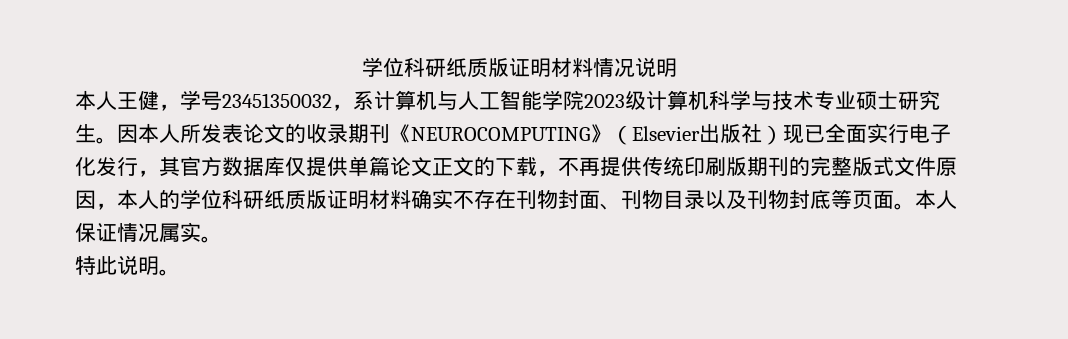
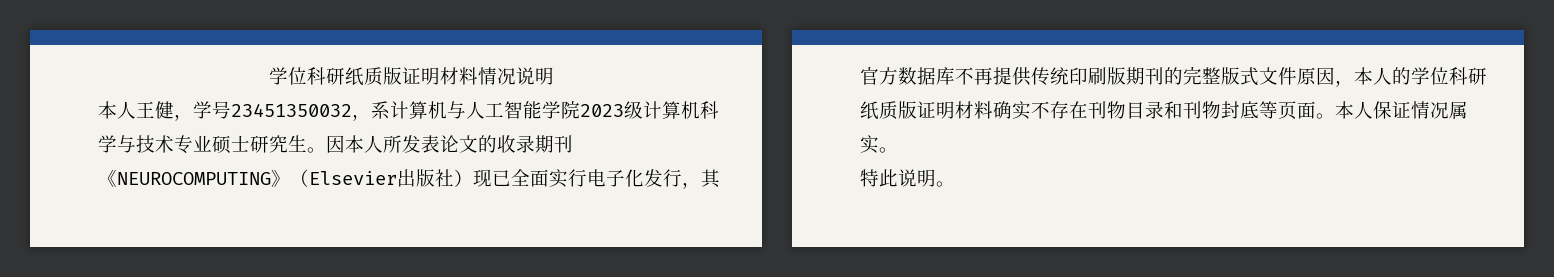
- 因本人所发表论文的收录期刊《NEUROCOMPUTING》（Elsevier出版社）现已全面实行电子化发行，其官方数据库仅提供单篇论文正文的下载，不再提供传统印刷版期刊的完整版式文件原因，本人的学位科研纸质版证明材料确实不存在刊物封面、刊物目录以及刊物封底等页面。
+ 因本人所发表论文的收录期刊《NEUROCOMPUTING》（Elsevier出版社）现已全面实行电子化发行，其官方数据库不再提供传统印刷版期刊的完整版式文件原因，本人的学位科研纸质版证明材料确实不存在刊物目录和刊物封底等页面。

